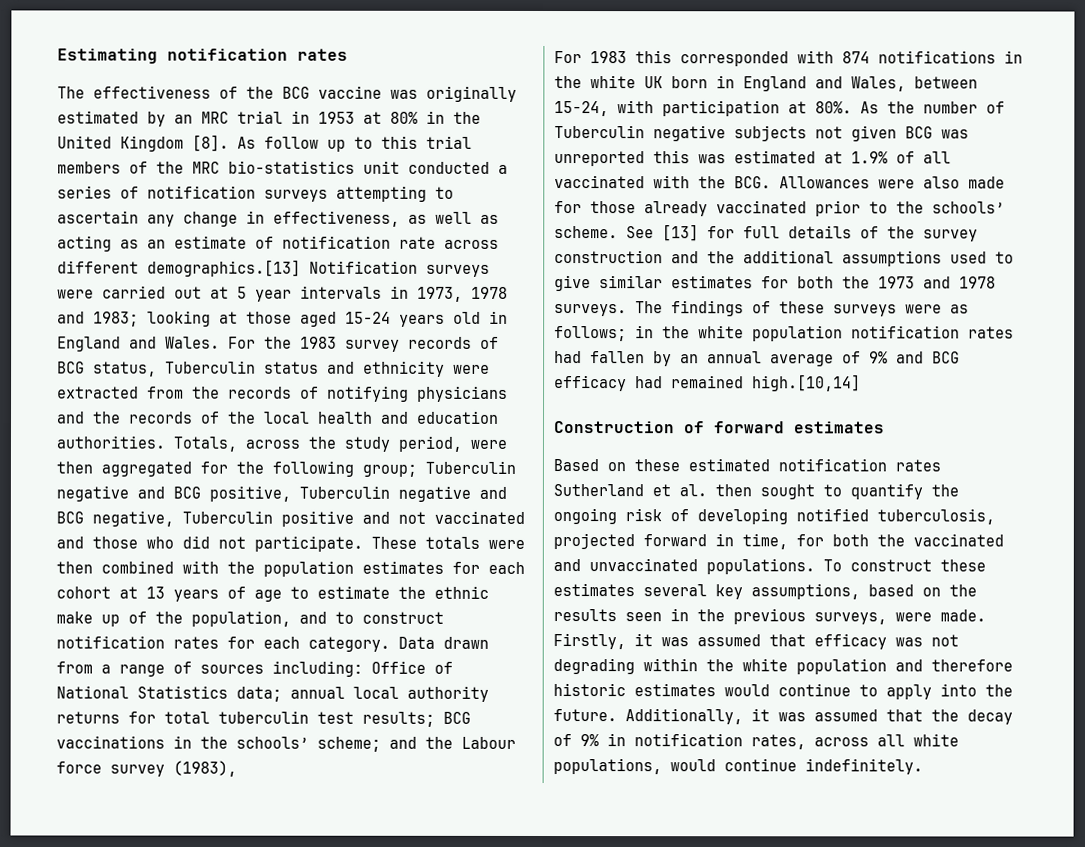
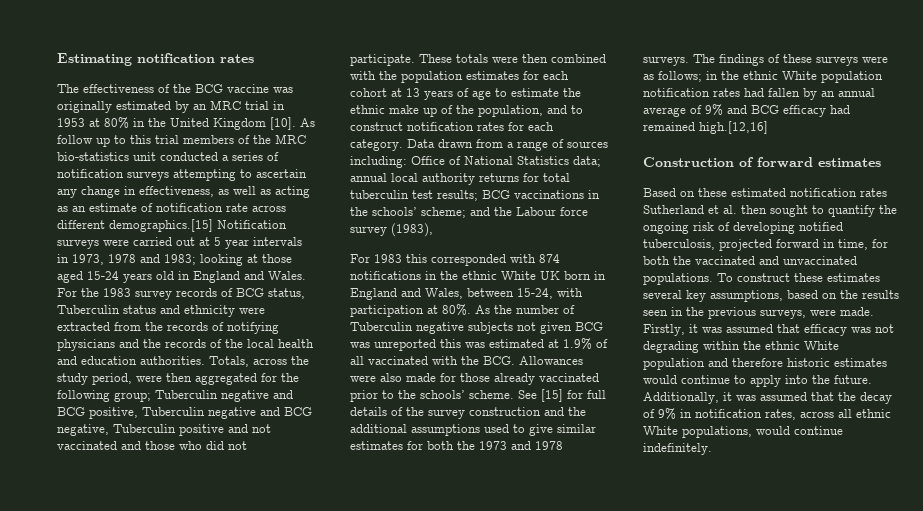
- The effectiveness of the BCG vaccine was originally estimated by an MRC trial in 1953 at 80% in the United Kingdom [8].
+ The effectiveness of the BCG vaccine was originally estimated by an MRC trial in 1953 at 80% in the United Kingdom [10].
- As follow up to this trial members of the MRC bio-statistics unit conducted a series of notification surveys attempting to ascertain any change in effectiveness, as well as acting as an estimate of notification rate across different demographics.[13] Notification surveys were carried out at 5 year intervals in 1973, 1978 and 1983;
+ As follow up to this trial members of the MRC bio-statistics unit conducted a series of notification surveys attempting to ascertain any change in effectiveness, as well as acting as an estimate of notification rate across different demographics.[15] Notification surveys were carried out at 5 year intervals in 1973, 1978 and 1983;
- For 1983 this corresponded with 874 notifications in the white UK born in England and Wales, between 15-24, with participation at 80%.
+ For 1983 this corresponded with 874 notifications in the ethnic White UK born in England and Wales, between 15-24, with participation at 80%.
- See [13] for full details of the survey construction and the additional assumptions used to give similar estimates for both the 1973 and 1978 surveys.
+ See [15] for full details of the survey construction and the additional assumptions used to give similar estimates for both the 1973 and 1978 surveys.
- The findings of these surveys were as follows; in the white population notification rates had fallen by an annual average of 9% and BCG efficacy had remained high.[10,14]
+ The findings of these surveys were as follows; in the ethnic White population notification rates had fallen by an annual average of 9% and BCG efficacy had remained high.[12,16]
- Firstly, it was assumed that efficacy was not degrading within the white population and therefore historic estimates would continue to apply into the future.
+ Firstly, it was assumed that efficacy was not degrading within the ethnic White population and therefore historic estimates would continue to apply into the future.
- Additionally, it was assumed that the decay of 9% in notification rates, across all white populations, would continue indefinitely.
+ Additionally, it was assumed that the decay of 9% in notification rates, across all ethnic White populations, would continue indefinitely.

